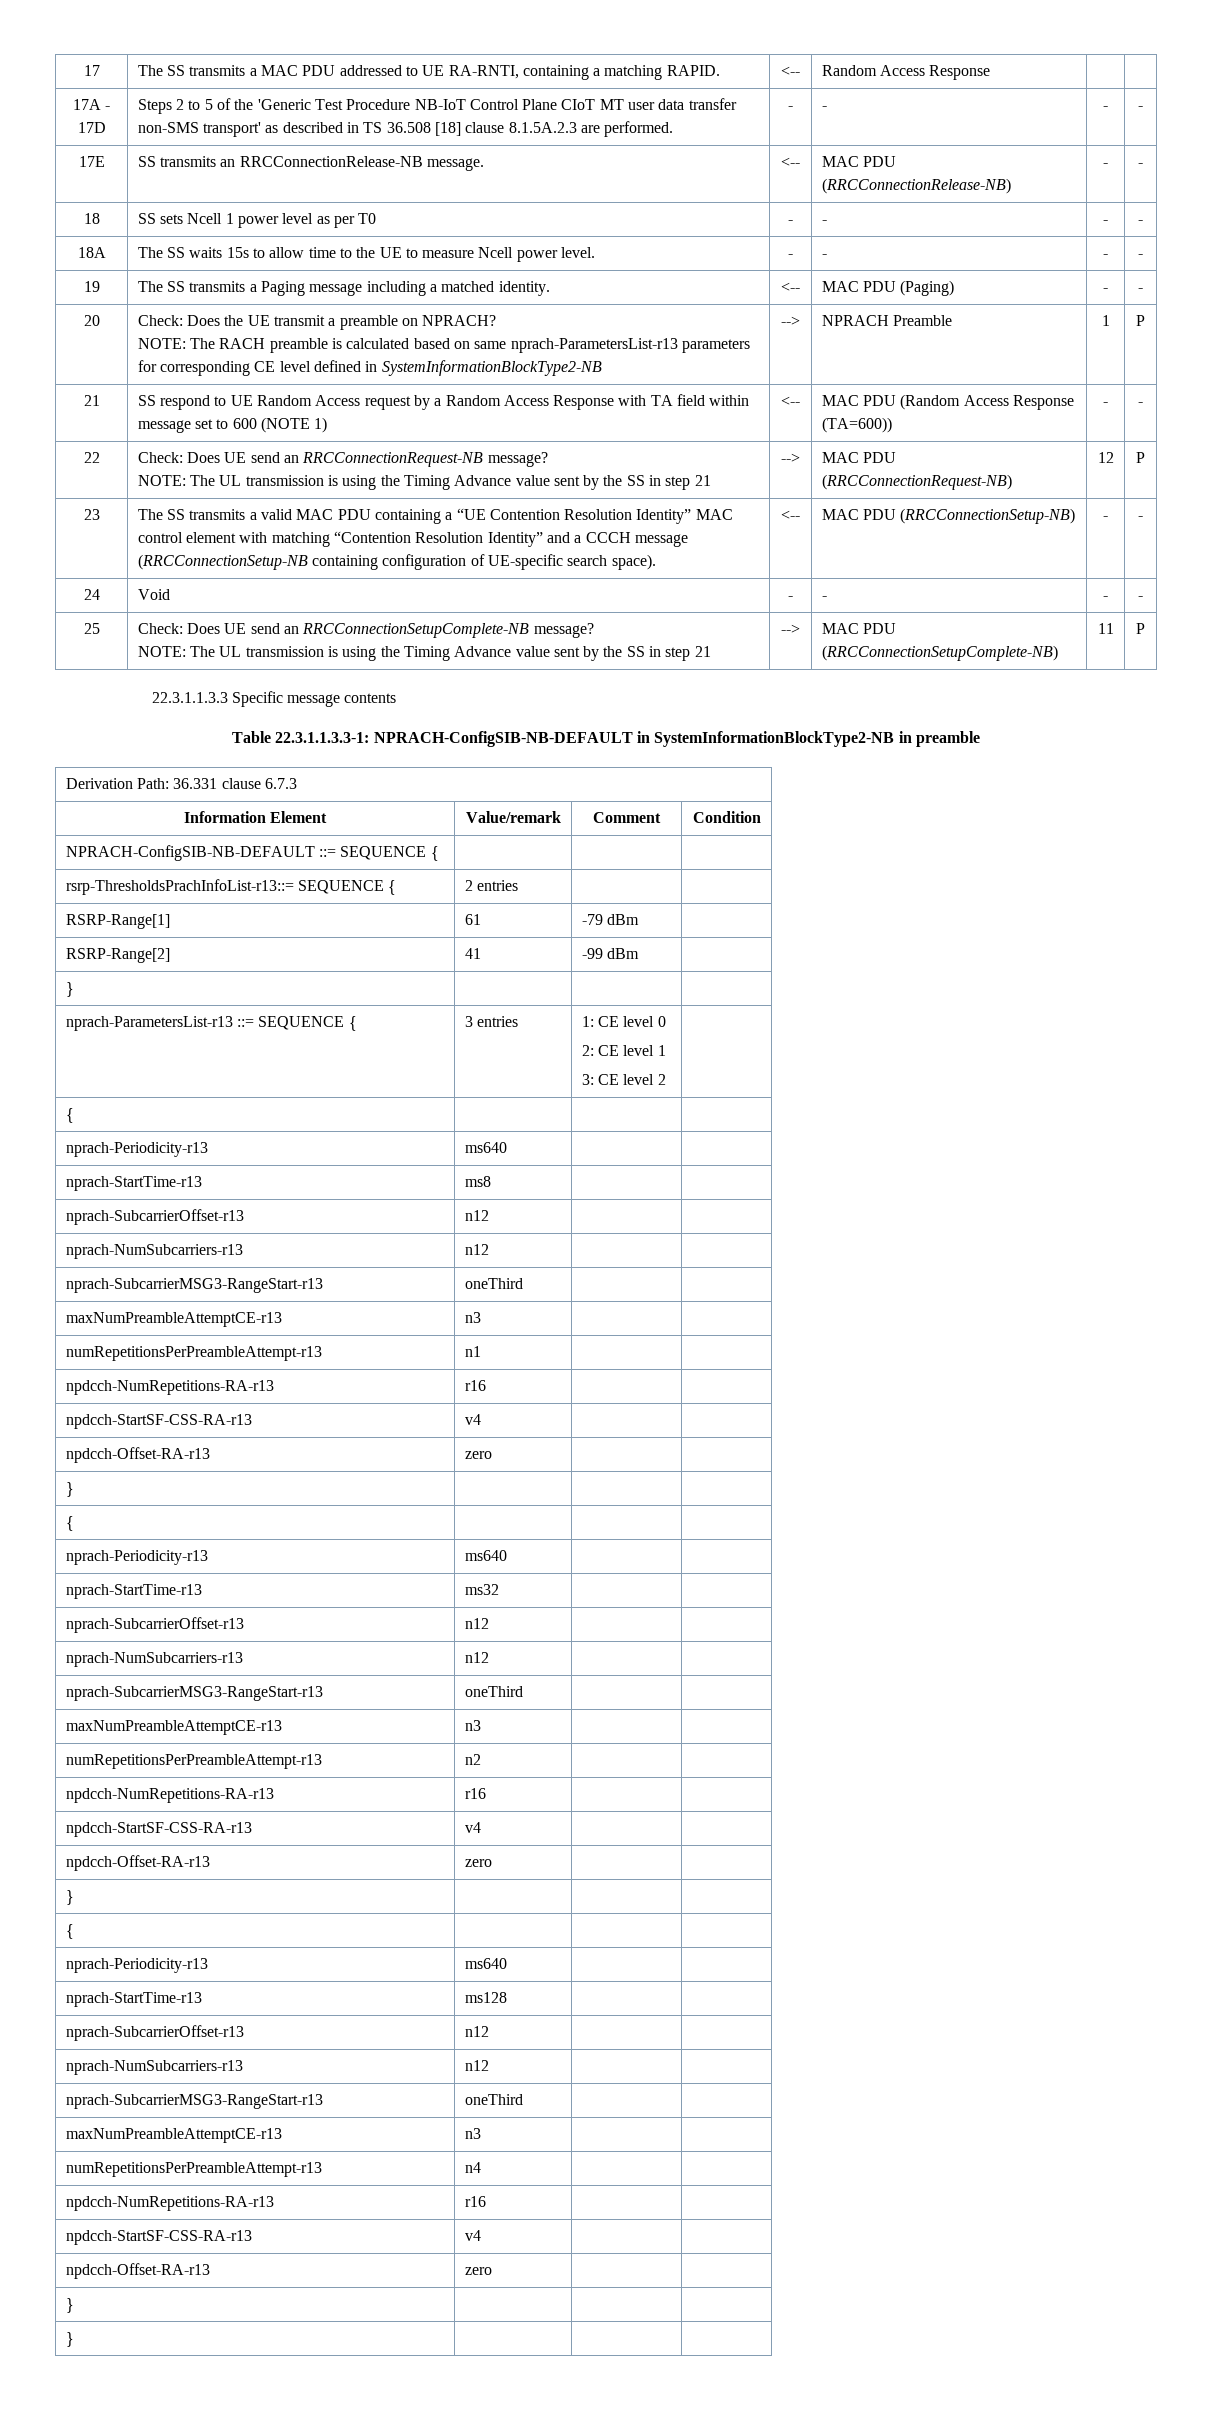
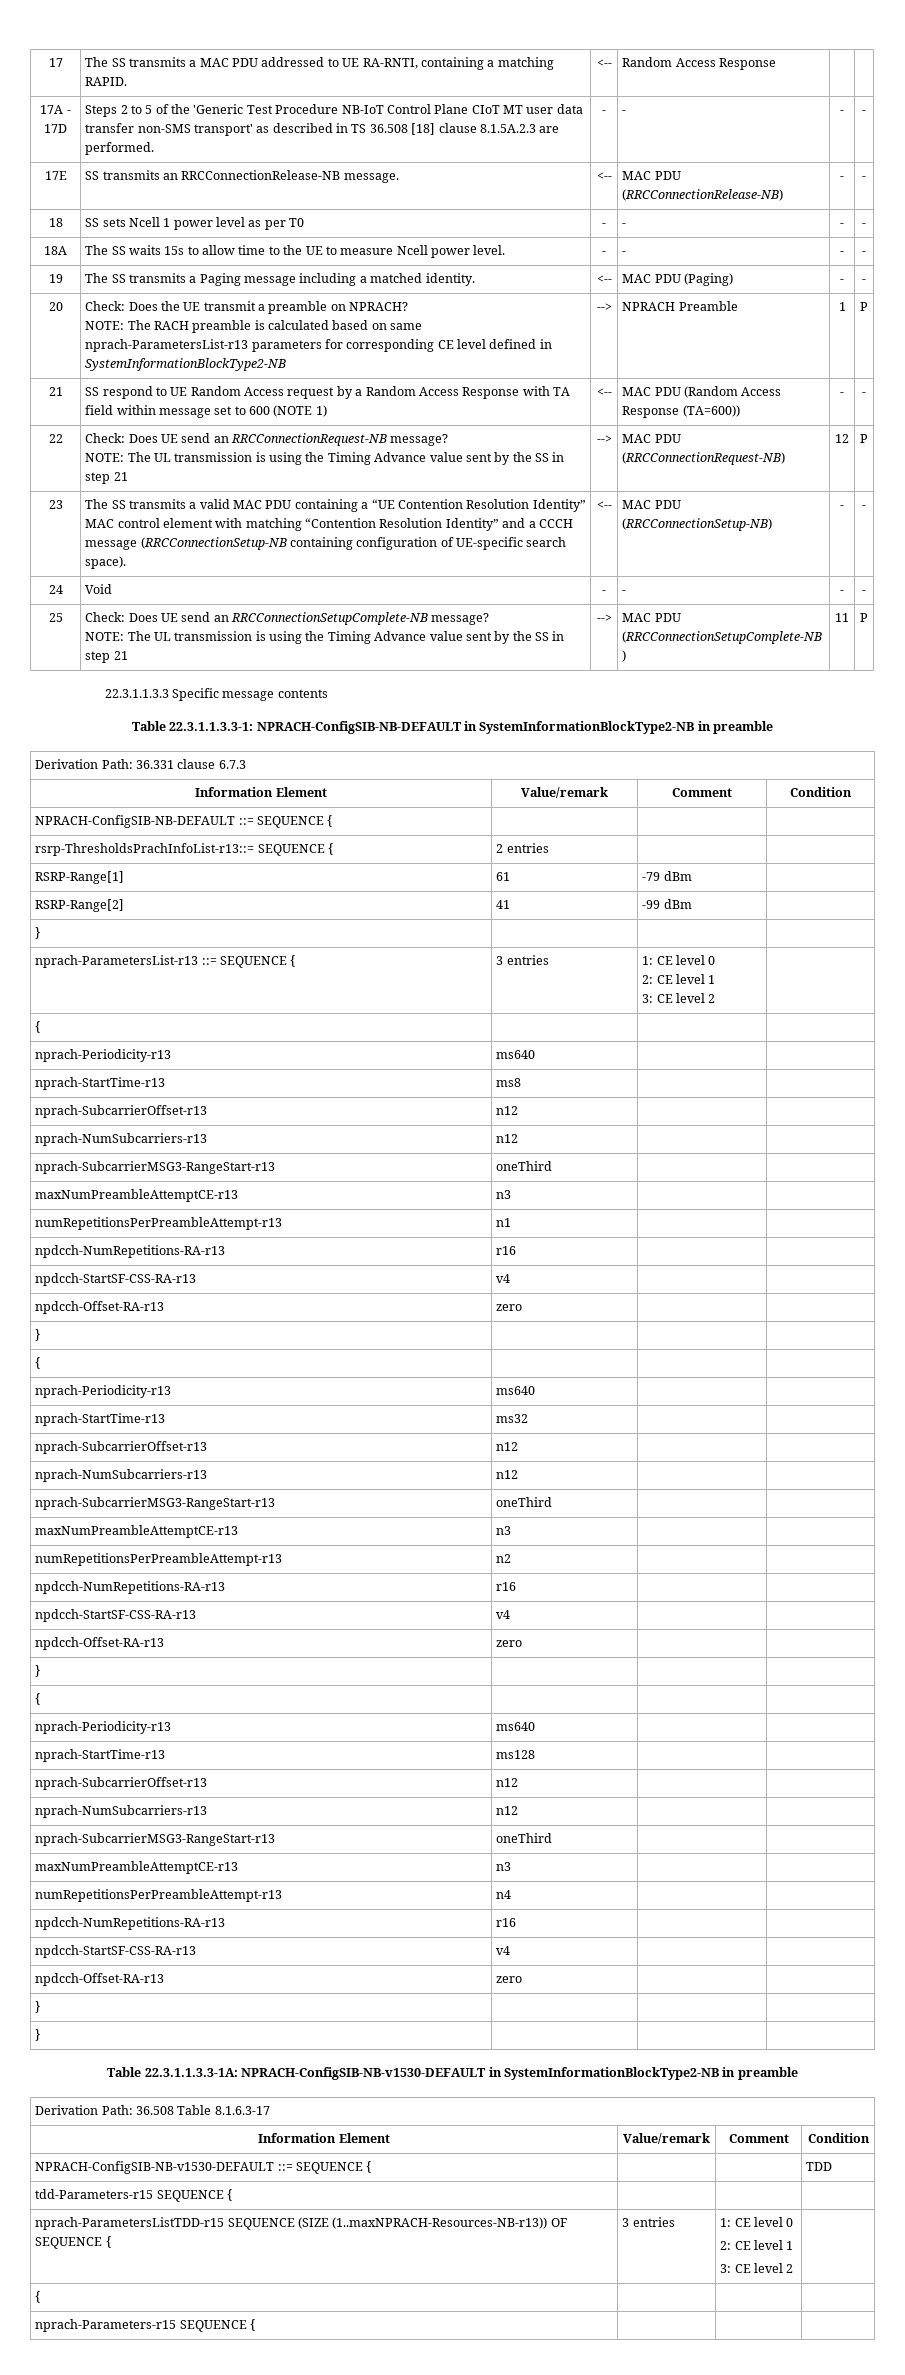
+ Table 22.3.1.1.3.3-1A: NPRACH-ConfigSIB-NB-v1530-DEFAULT in SystemInformationBlockType2-NB in preamble
+ Derivation Path: 36.508 Table 8.1.6.3-17
+ Information Element | Value/remark | Comment | Condition
+ NPRACH-ConfigSIB-NB-v1530-DEFAULT ::= SEQUENCE { | | | TDD
+ tdd-Parameters-r15 SEQUENCE { | | |
+ nprach-ParametersListTDD-r15 SEQUENCE (SIZE (1..maxNPRACH-Resources-NB-r13)) OF SEQUENCE { | 3 entries | 1: CE level 0
+ 2: CE level 1
+ 3: CE level 2 |
+ { | | |
+ nprach-Parameters-r15 SEQUENCE { | | |

